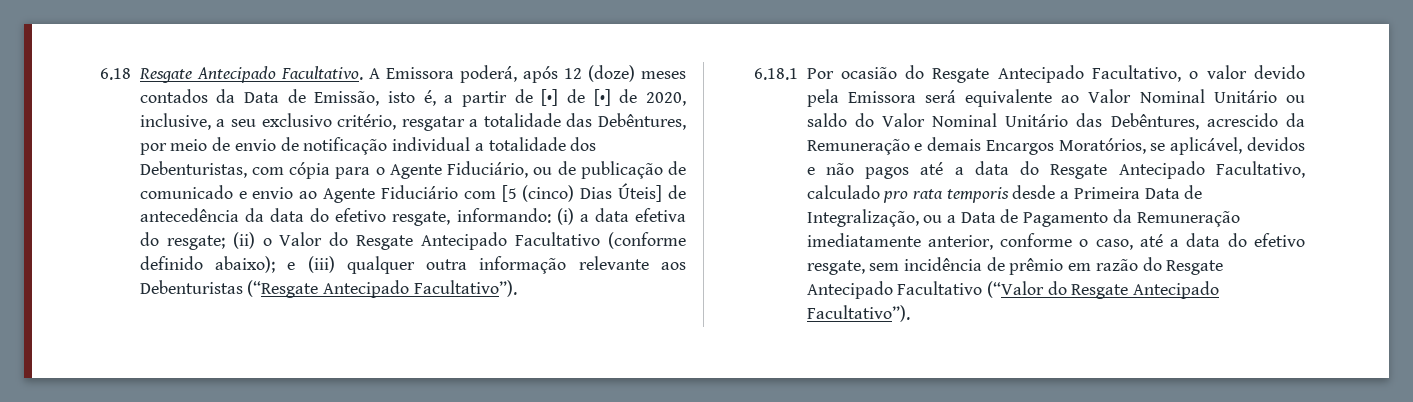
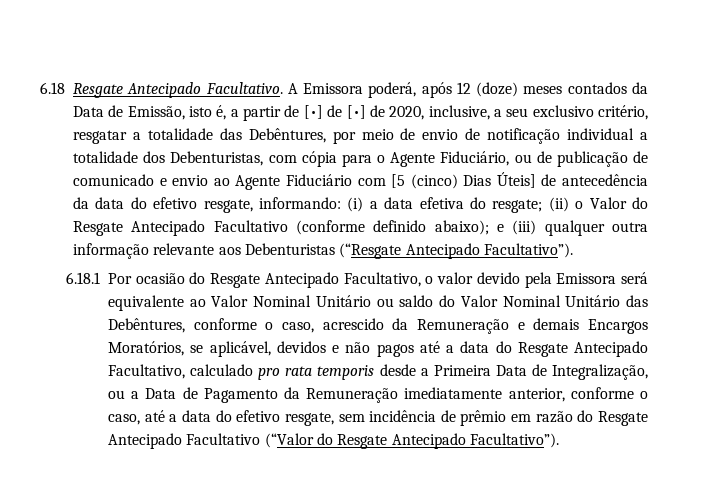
- 6.18.1 Por ocasião do Resgate Antecipado Facultativo, o valor devido pela Emissora será equivalente ao Valor Nominal Unitário ou saldo do Valor Nominal Unitário das Debêntures, acrescido da Remuneração e demais Encargos Moratórios, se aplicável, devidos e não pagos até a data do Resgate Antecipado Facultativo, calculado pro rata temporis desde a Primeira Data de Integralização, ou a Data de Pagamento da Remuneração imediatamente anterior, conforme o caso, até a data do efetivo resgate, sem incidência de prêmio em razão do Resgate Antecipado Facultativo (“Valor do Resgate Antecipado Facultativo”).
+ 6.18.1 Por ocasião do Resgate Antecipado Facultativo, o valor devido pela Emissora será equivalente ao Valor Nominal Unitário ou saldo do Valor Nominal Unitário das Debêntures, conforme o caso, acrescido da Remuneração e demais Encargos Moratórios, se aplicável, devidos e não pagos até a data do Resgate Antecipado Facultativo, calculado pro rata temporis desde a Primeira Data de Integralização, ou a Data de Pagamento da Remuneração imediatamente anterior, conforme o caso, até a data do efetivo resgate, sem incidência de prêmio em razão do Resgate Antecipado Facultativo (“Valor do Resgate Antecipado Facultativo”).

